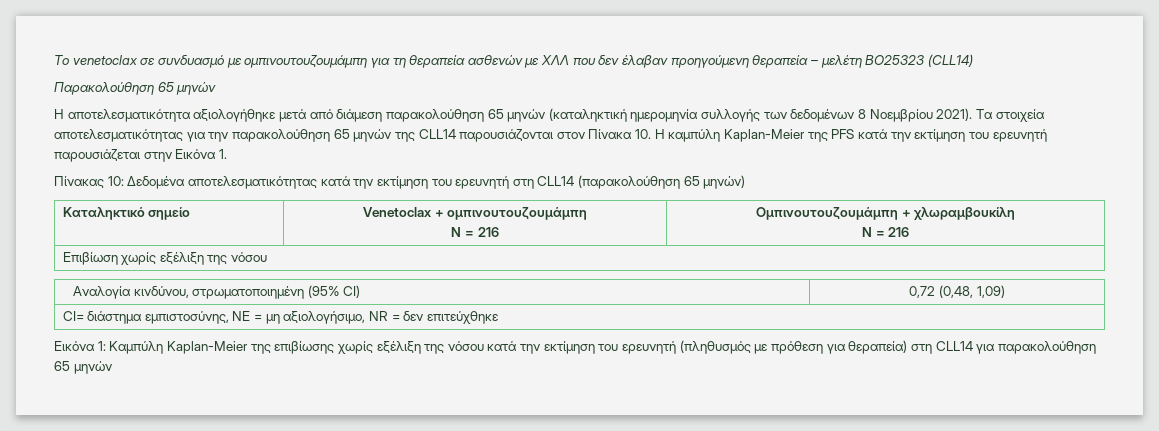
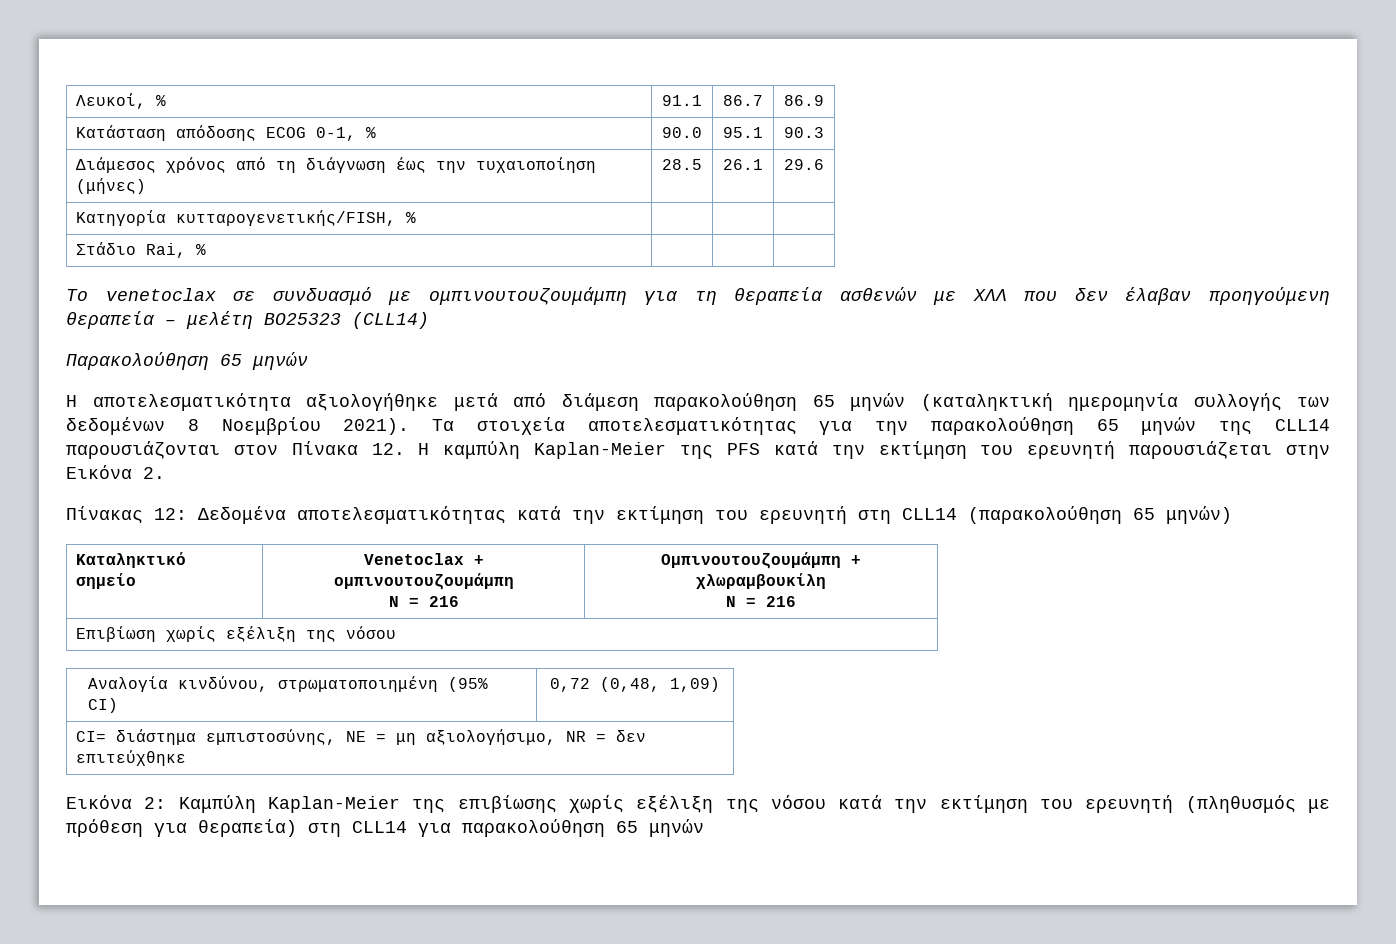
+ Λευκοί, % | 91.1 | 86.7 | 86.9
+ Κατάσταση απόδοσης ECOG 0-1, % | 90.0 | 95.1 | 90.3
+ Διάμεσος χρόνος από τη διάγνωση έως την τυχαιοποίηση (μήνες) | 28.5 | 26.1 | 29.6
+ Κατηγορία κυτταρογενετικής/FISH, % | | |
+ Στάδιο Rai, % | | |
- Τα στοιχεία αποτελεσματικότητας για την παρακολούθηση 65 μηνών της CLL14 παρουσιάζονται στον Πίνακα 10. Η καμπύλη Kaplan-Meier της PFS κατά την εκτίμηση του ερευνητή παρουσιάζεται στην Εικόνα 1.
+ Τα στοιχεία αποτελεσματικότητας για την παρακολούθηση 65 μηνών της CLL14 παρουσιάζονται στον Πίνακα 12. Η καμπύλη Kaplan-Meier της PFS κατά την εκτίμηση του ερευνητή παρουσιάζεται στην Εικόνα 2.
- Πίνακας 10: Δεδομένα αποτελεσματικότητας κατά την εκτίμηση του ερευνητή στη CLL14 (παρακολούθηση 65 μηνών)
+ Πίνακας 12: Δεδομένα αποτελεσματικότητας κατά την εκτίμηση του ερευνητή στη CLL14 (παρακολούθηση 65 μηνών)
- Εικόνα 1: Καμπύλη Kaplan-Meier της επιβίωσης χωρίς εξέλιξη της νόσου κατά την εκτίμηση του ερευνητή (πληθυσμός με πρόθεση για θεραπεία) στη CLL14 για παρακολούθηση 65 μηνών
+ Εικόνα 2: Καμπύλη Kaplan-Meier της επιβίωσης χωρίς εξέλιξη της νόσου κατά την εκτίμηση του ερευνητή (πληθυσμός με πρόθεση για θεραπεία) στη CLL14 για παρακολούθηση 65 μηνών

